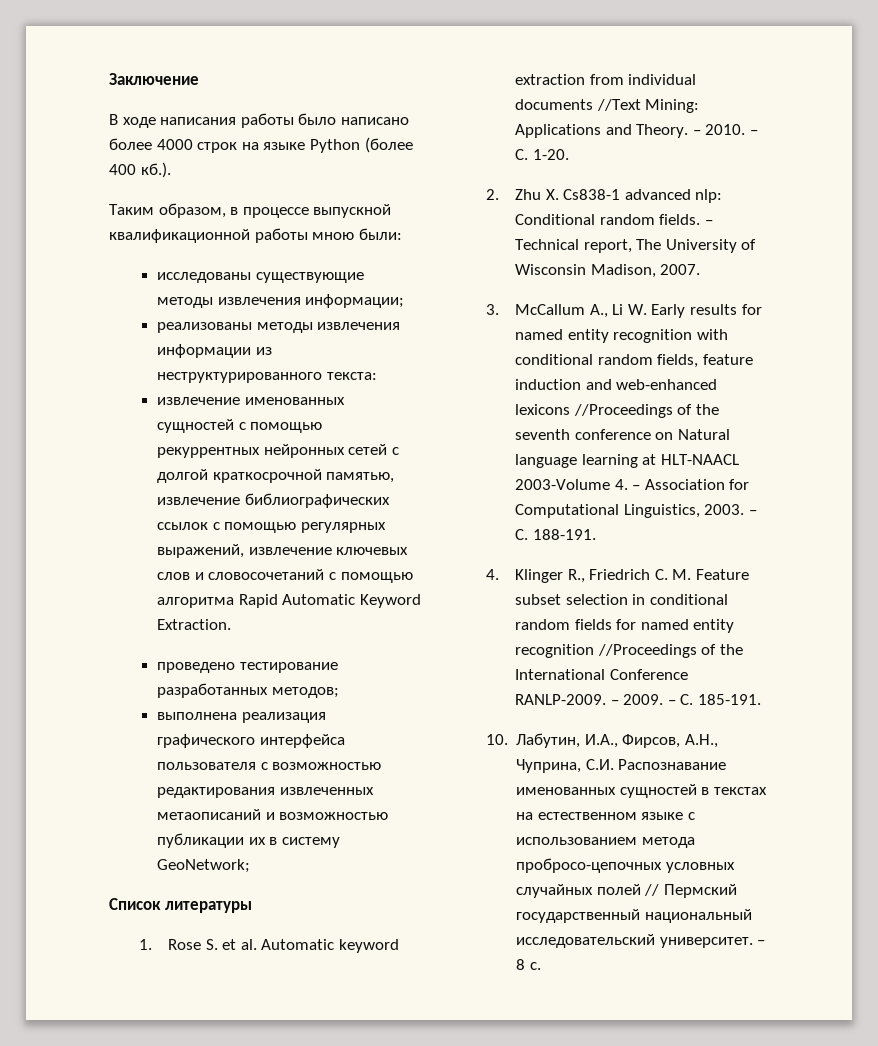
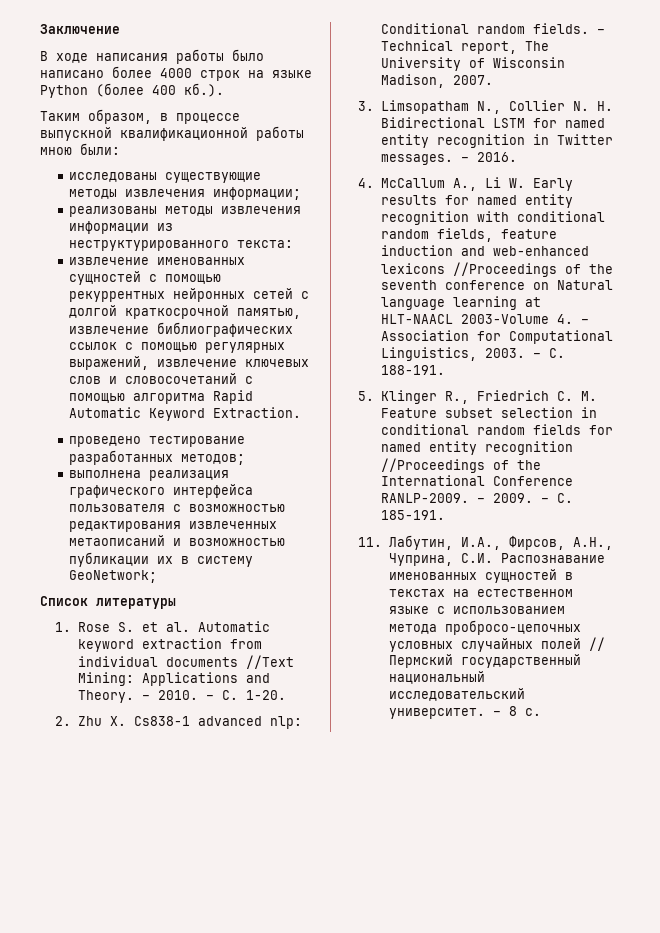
- 3. McCallum A., Li W. Early results for named entity recognition with conditional random fields, feature induction and web-enhanced lexicons //Proceedings of the seventh conference on Natural language learning at HLT-NAACL 2003-Volume 4. – Association for Computational Linguistics, 2003.
+ 3. Limsopatham N., Collier N. H. Bidirectional LSTM for named entity recognition in Twitter messages. – 2016.
+ 4. McCallum A., Li W. Early results for named entity recognition with conditional random fields, feature induction and web-enhanced lexicons //Proceedings of the seventh conference on Natural language learning at HLT-NAACL 2003-Volume 4. – Association for Computational Linguistics, 2003.
- 4. Klinger R., Friedrich C. M. Feature subset selection in conditional random fields for named entity recognition //Proceedings of the International Conference RANLP-2009.
+ 5. Klinger R., Friedrich C. M. Feature subset selection in conditional random fields for named entity recognition //Proceedings of the International Conference RANLP-2009.
- 10. Лабутин, И.А., Фирсов, А.Н., Чуприна, С.И. Распознавание именованных сущностей в текстах на естественном языке с использованием метода пробросо-цепочных условных случайных полей // Пермский государственный национальный исследовательский университет.
+ 11. Лабутин, И.А., Фирсов, А.Н., Чуприна, С.И. Распознавание именованных сущностей в текстах на естественном языке с использованием метода пробросо-цепочных условных случайных полей // Пермский государственный национальный исследовательский университет.

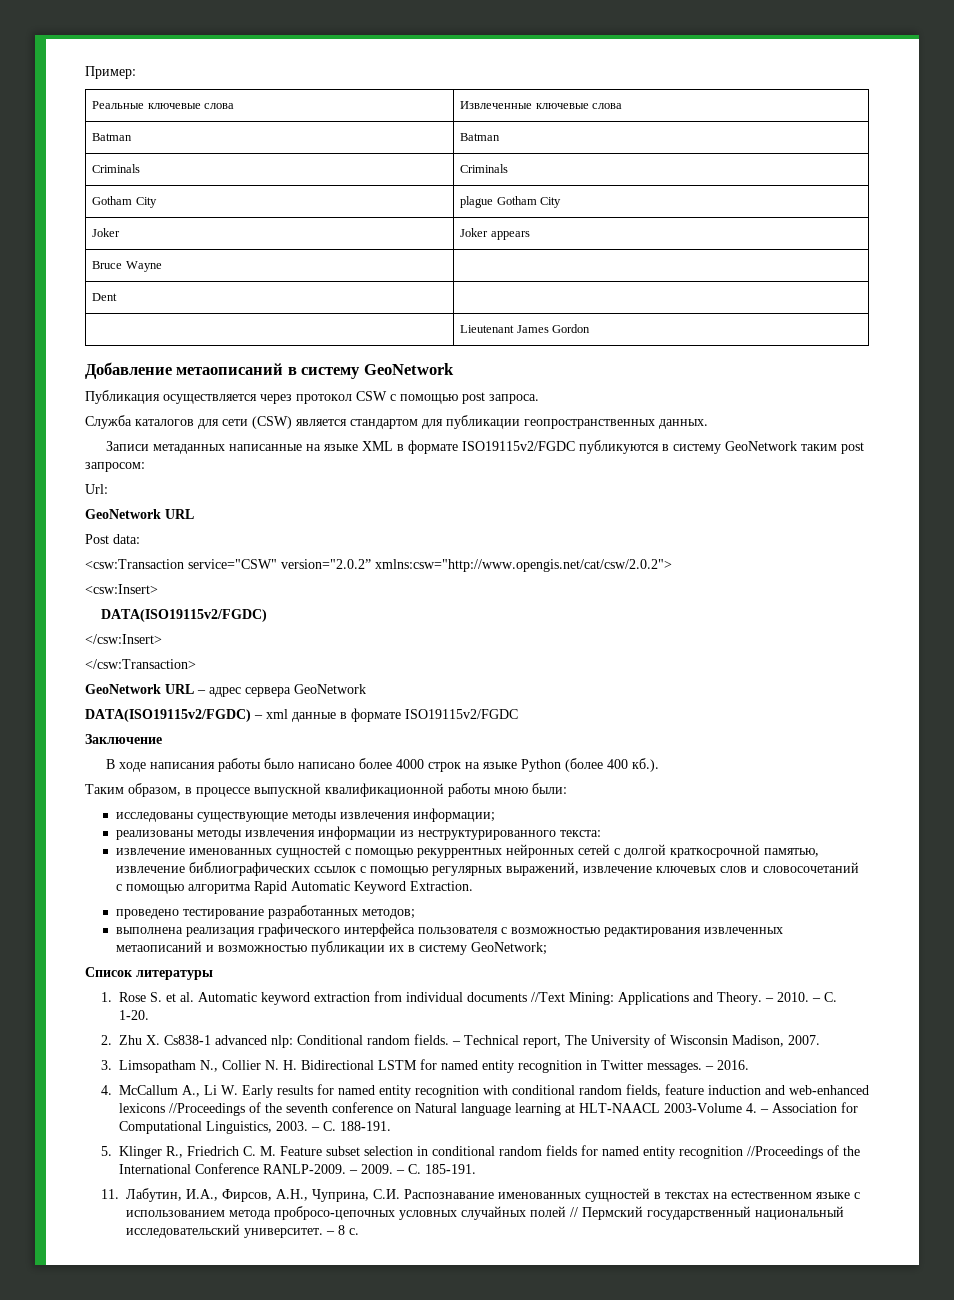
+ Пример:
+ Реальные ключевые слова | Извлеченные ключевые слова
+ Batman | Batman
+ Criminals | Criminals
+ Gotham City | plague Gotham City
+ Joker | Joker appears
+ Bruce Wayne |
+ Dent |
+ | Lieutenant James Gordon
+ Добавление метаописаний в систему GeoNetwork
+ Публикация осуществляется через протокол CSW с помощью post запроса.
+ Служба каталогов для сети (CSW) является стандартом для публикации геопространственных данных.
+ Записи метаданных написанные на языке XML в формате ISO19115v2/FGDC публикуются в систему GeoNetwork таким post запросом:
+ Url:
+ GeoNetwork URL
+ Post data:
+ <csw:Transaction service="CSW" version="2.0.2” xmlns:csw="http://www.opengis.net/cat/csw/2.0.2">
+ <csw:Insert>
+ DATA(ISO19115v2/FGDC)
+ </csw:Insert>
+ </csw:Transaction>
+ GeoNetwork URL – адрес сервера GeoNetwork
+ DATA(ISO19115v2/FGDC) – xml данные в формате ISO19115v2/FGDC

